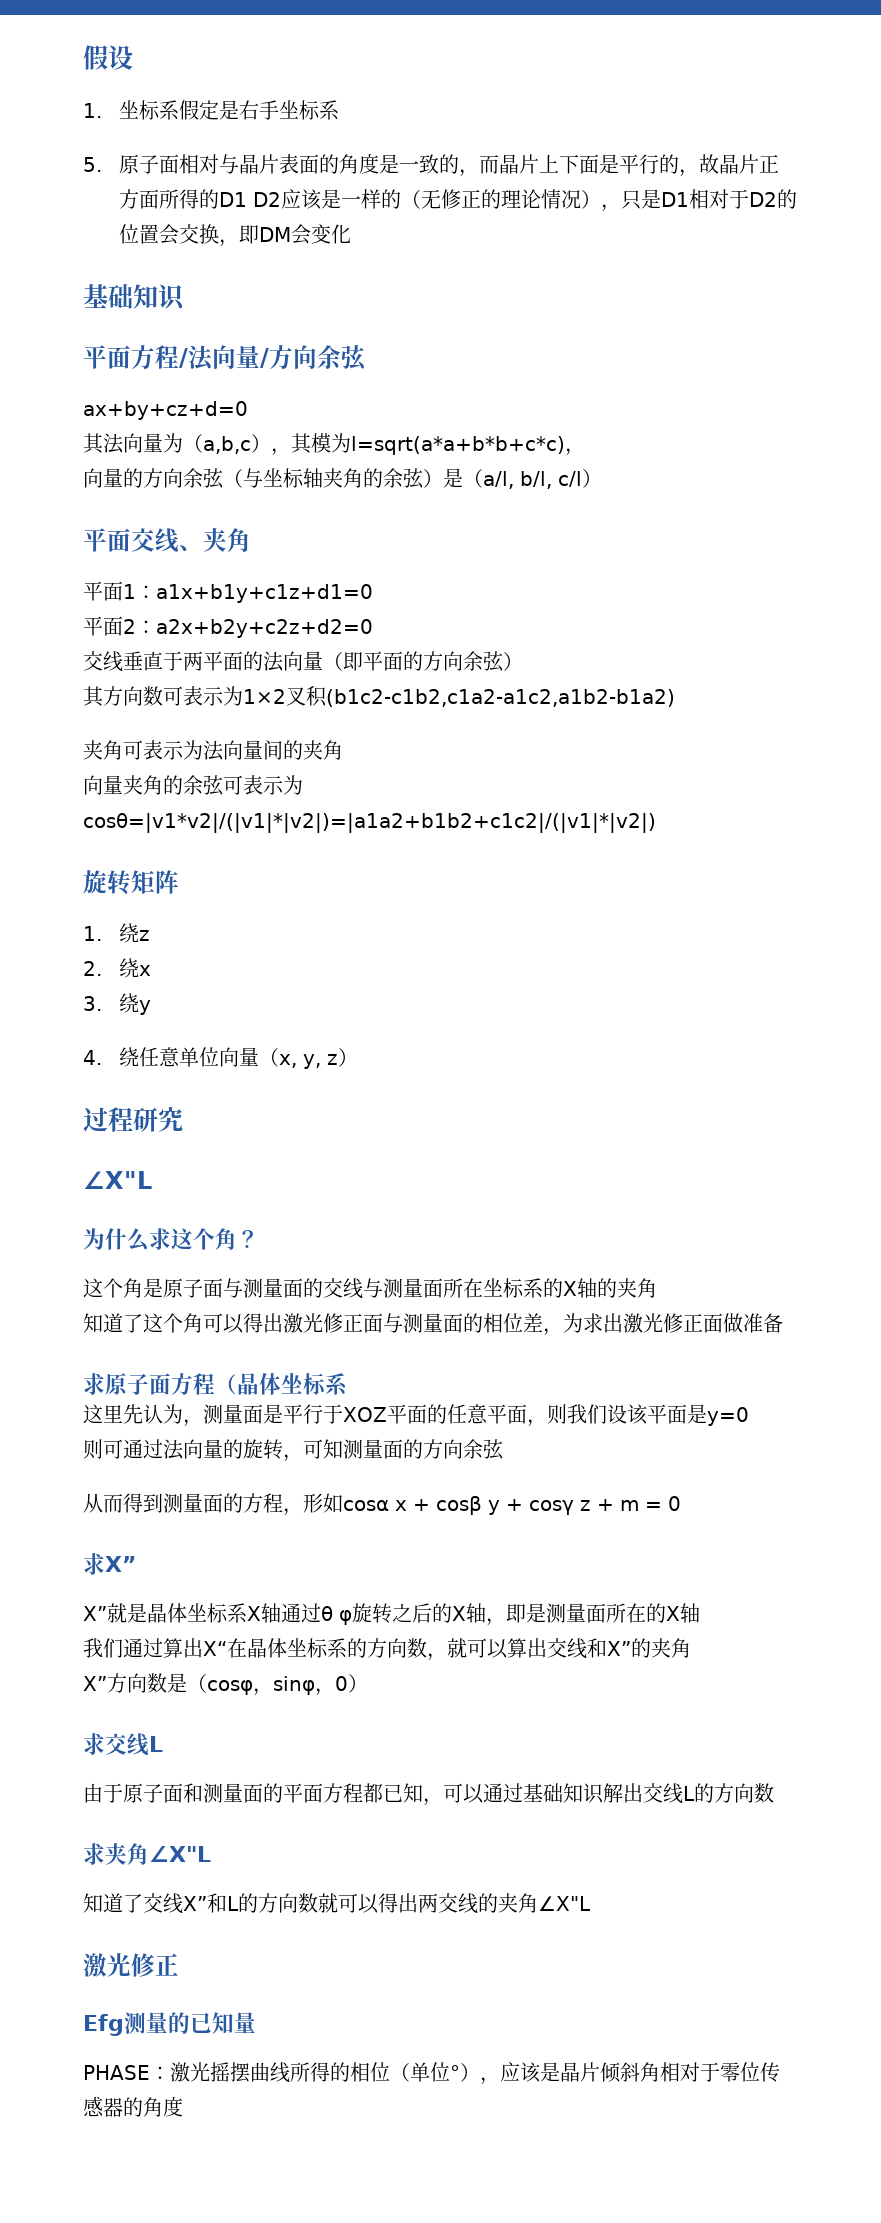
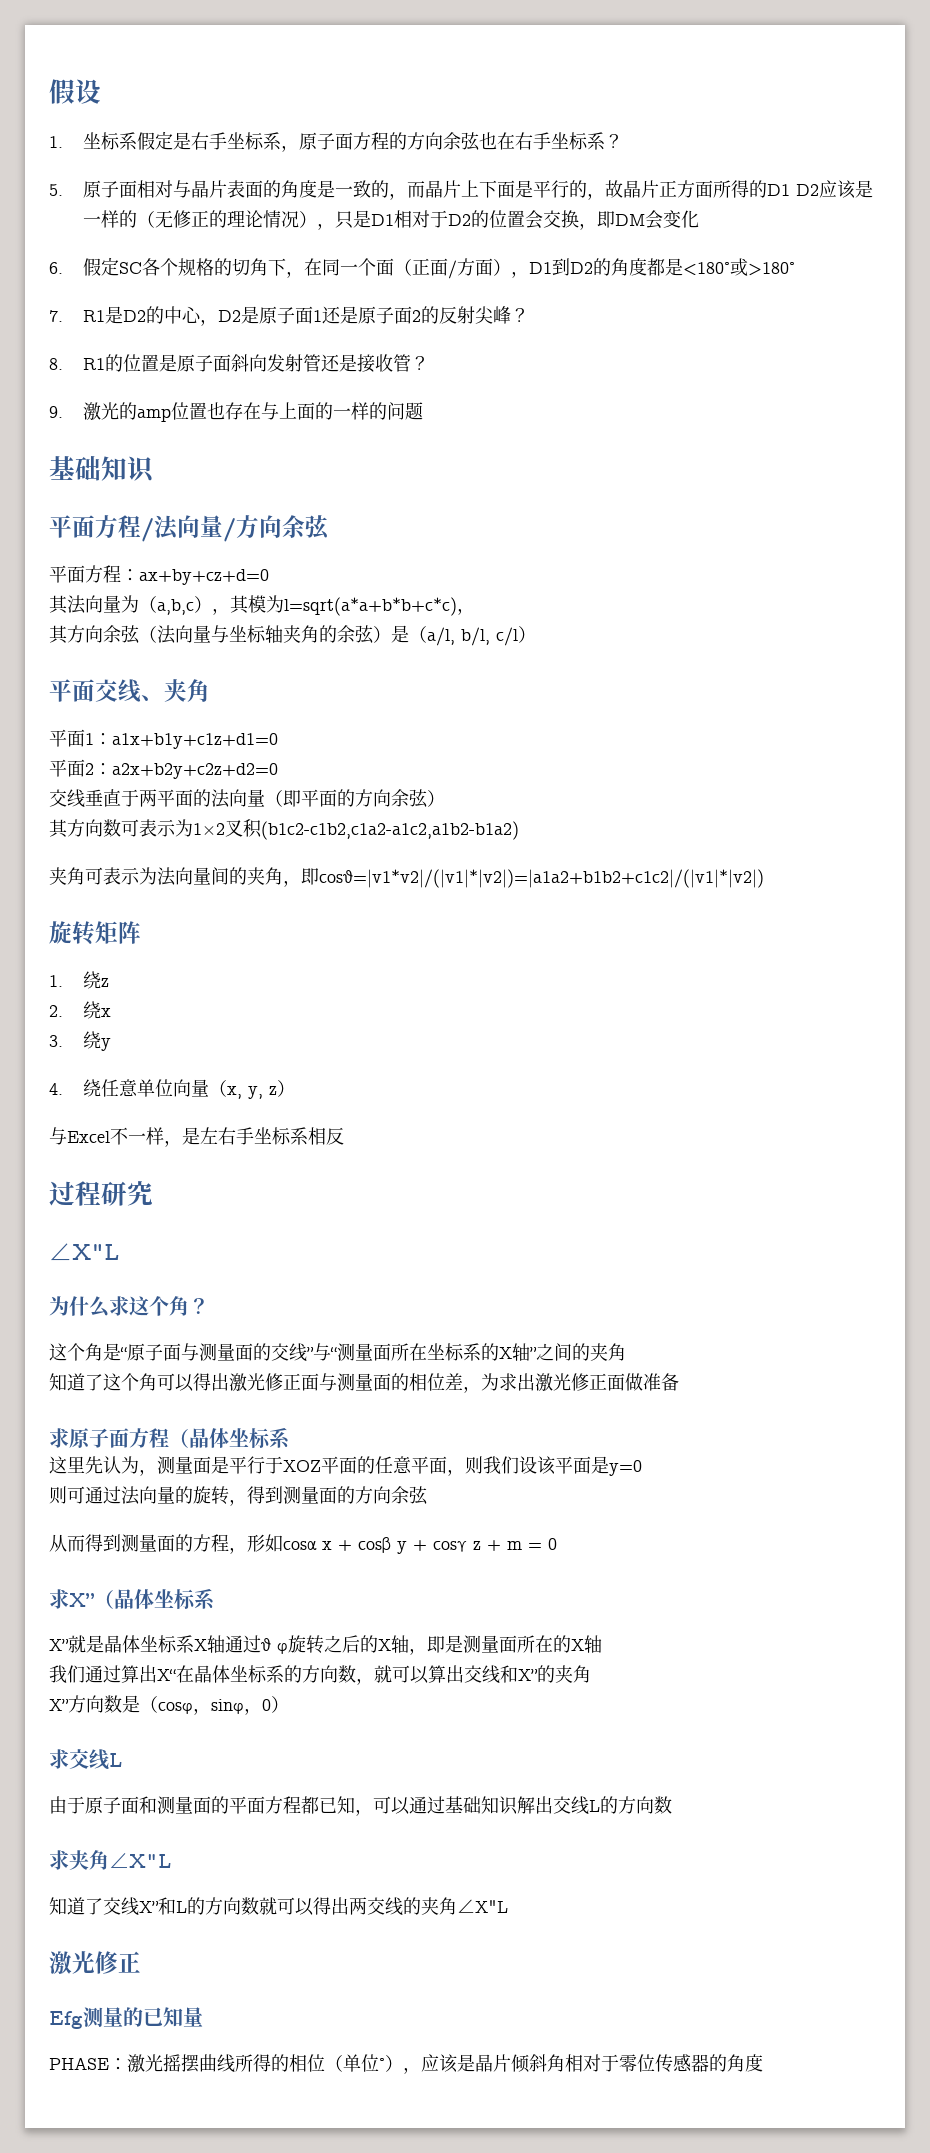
- 1.坐标系假定是右手坐标系
+ 1.坐标系假定是右手坐标系，原子面方程的方向余弦也在右手坐标系？
+ 6.假定SC各个规格的切角下，在同一个面（正面/方面），D1到D2的角度都是<180°或>180°
+ 7. R1是D2的中心，D2是原子面1还是原子面2的反射尖峰？
+ 8. R1的位置是原子面斜向发射管还是接收管？
+ 9.激光的amp位置也存在与上面的一样的问题
- ax+by+cz+d=0
+ 平面方程：ax+by+cz+d=0
- 向量的方向余弦（与坐标轴夹角的余弦）是（a/l, b/l, c/l）
+ 其方向余弦（法向量与坐标轴夹角的余弦）是（a/l, b/l, c/l）
- 夹角可表示为法向量间的夹角
- 向量夹角的余弦可表示为cosθ=|v1*v2|/(|v1|*|v2|)=|a1a2+b1b2+c1c2|/(|v1|*|v2|)
+ 夹角可表示为法向量间的夹角，即cosθ=|v1*v2|/(|v1|*|v2|)=|a1a2+b1b2+c1c2|/(|v1|*|v2|)
+ 与Excel不一样，是左右手坐标系相反
- 这个角是原子面与测量面的交线与测量面所在坐标系的X轴的夹角
+ 这个角是“原子面与测量面的交线”与“测量面所在坐标系的X轴”之间的夹角
- 则可通过法向量的旋转，可知测量面的方向余弦
+ 则可通过法向量的旋转，得到测量面的方向余弦
- 求X”
+ 求X”（晶体坐标系

